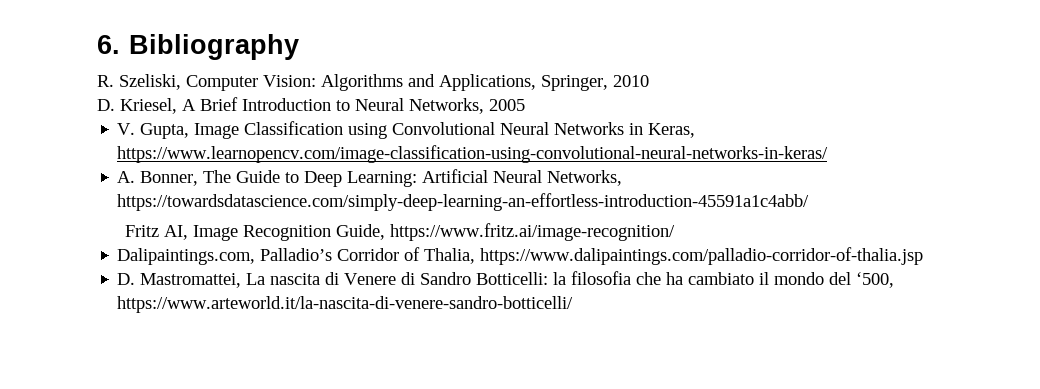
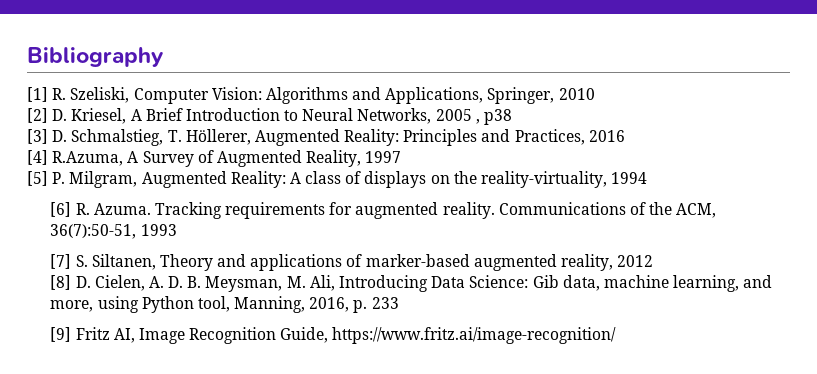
- 6. Bibliography
+ Bibliography
- R. Szeliski, Computer Vision: Algorithms and Applications, Springer, 2010
+ [1] R. Szeliski, Computer Vision: Algorithms and Applications, Springer, 2010
- D. Kriesel, A Brief Introduction to Neural Networks, 2005
- V. Gupta, Image Classification using Convolutional Neural Networks in Keras, https://www.learnopencv.com/image-classification-using-convolutional-neural-networks-in-keras/
- A. Bonner, The Guide to Deep Learning: Artificial Neural Networks, https://towardsdatascience.com/simply-deep-learning-an-effortless-introduction-45591a1c4abb/
- Fritz AI, Image Recognition Guide, https://www.fritz.ai/image-recognition/
+ [2] D. Kriesel, A Brief Introduction to Neural Networks, 2005 , p38
+ [3] D. Schmalstieg, T. Höllerer, Augmented Reality: Principles and Practices, 2016
+ [4] R.Azuma, A Survey of Augmented Reality, 1997
+ [5] P. Milgram, Augmented Reality: A class of displays on the reality-virtuality, 1994
+ [6] R. Azuma. Tracking requirements for augmented reality. Communications of the ACM, 36(7):50-51, 1993
+ [7] S. Siltanen, Theory and applications of marker-based augmented reality, 2012
+ [8] D. Cielen, A. D. B. Meysman, M. Ali, Introducing Data Science: Gib data, machine learning, and more, using Python tool, Manning, 2016, p. 233
+ [9] Fritz AI, Image Recognition Guide, https://www.fritz.ai/image-recognition/
- Dalipaintings.com, Palladio’s Corridor of Thalia, https://www.dalipaintings.com/palladio-corridor-of-thalia.jsp
- D. Mastromattei, La nascita di Venere di Sandro Botticelli: la filosofia che ha cambiato il mondo del ‘500, https://www.arteworld.it/la-nascita-di-venere-sandro-botticelli/

